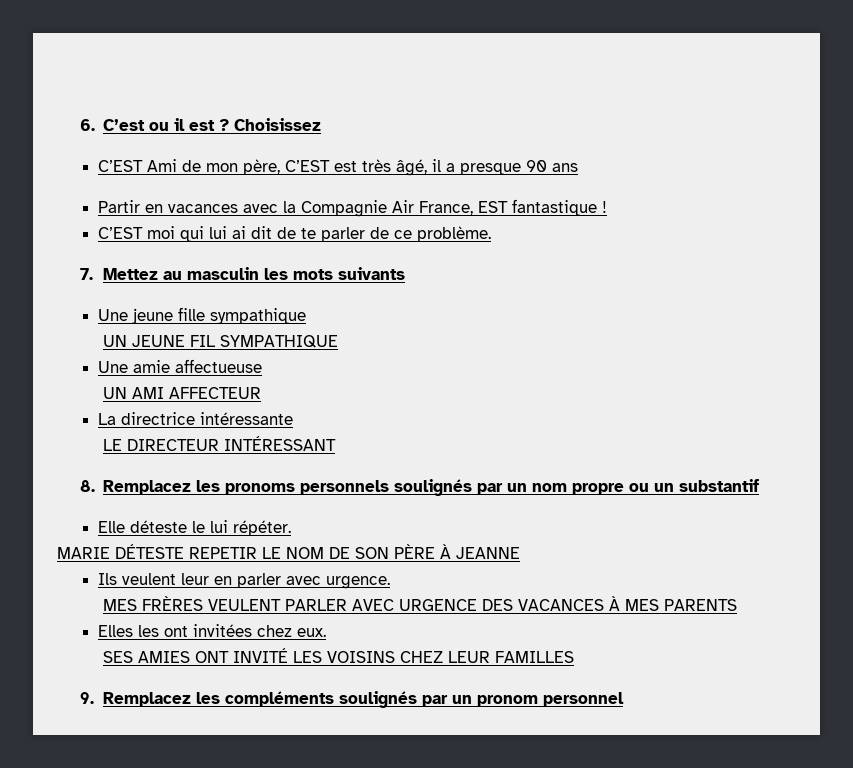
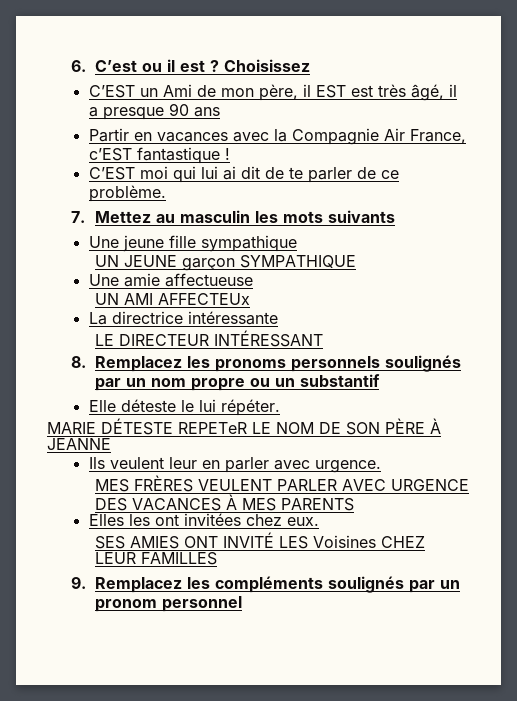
- C’EST Ami de mon père, C’EST est très âgé, il a presque 90 ans
+ C’EST un Ami de mon père, il EST est très âgé, il a presque 90 ans
- Partir en vacances avec la Compagnie Air France, EST fantastique !
+ Partir en vacances avec la Compagnie Air France, c’EST fantastique !
- UN JEUNE FIL SYMPATHIQUE
+ UN JEUNE garçon SYMPATHIQUE
- UN AMI AFFECTEUR
+ UN AMI AFFECTEUx
- MARIE DÉTESTE REPETIR LE NOM DE SON PÈRE À JEANNE
+ MARIE DÉTESTE REPETeR LE NOM DE SON PÈRE À JEANNE
- SES AMIES ONT INVITÉ LES VOISINS CHEZ LEUR FAMILLES
+ SES AMIES ONT INVITÉ LES Voisines CHEZ LEUR FAMILLES

